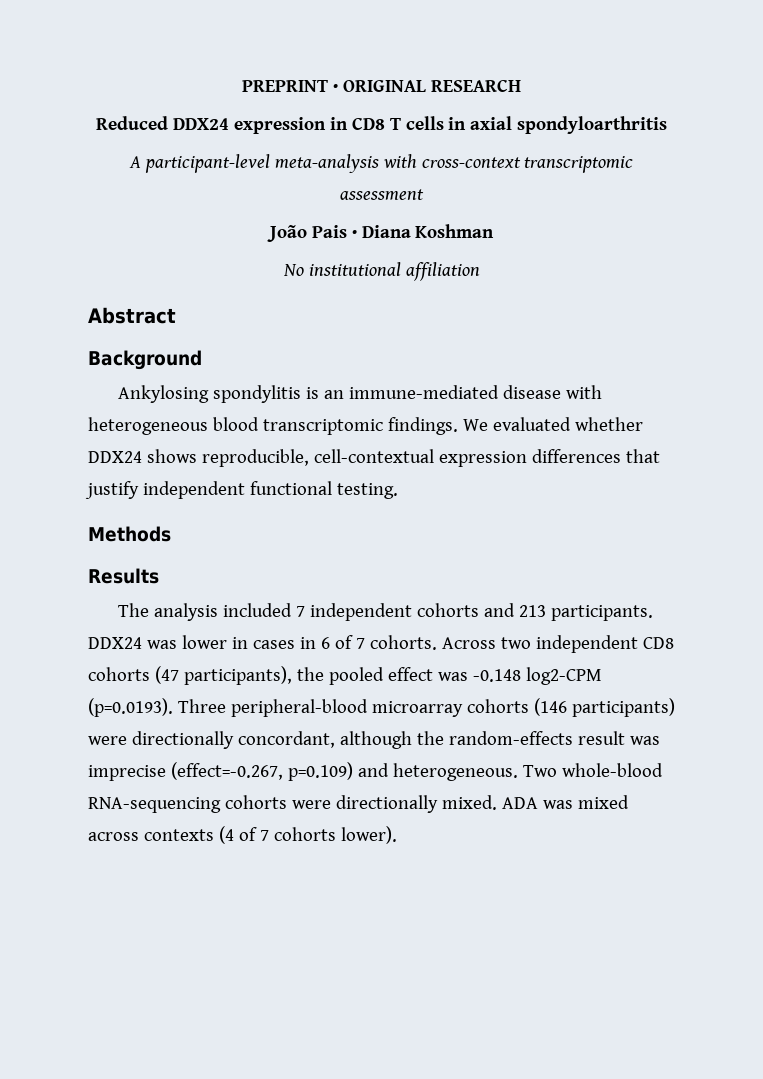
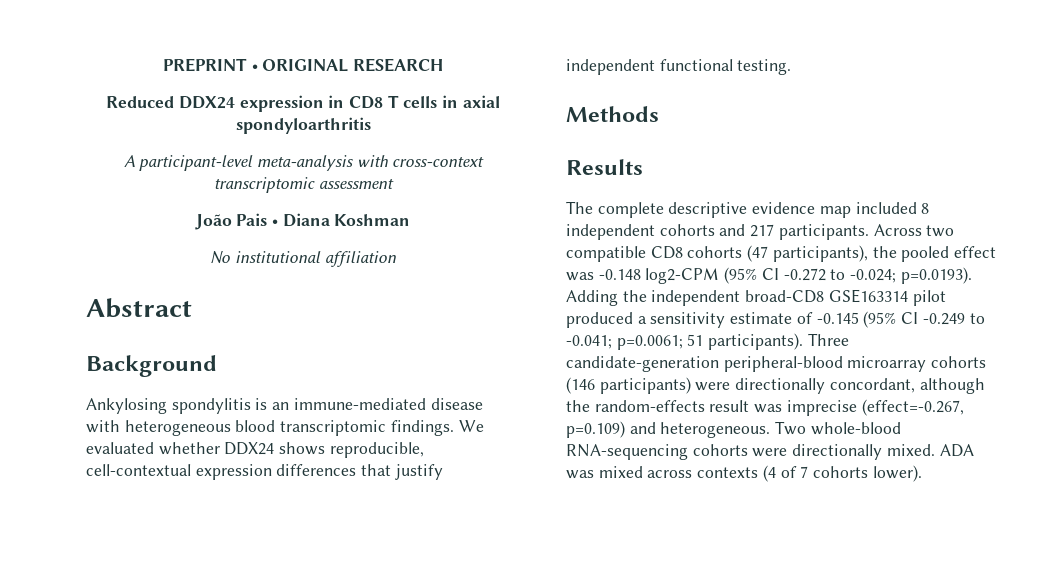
- The analysis included 7 independent cohorts and 213 participants. DDX24 was lower in cases in 6 of 7 cohorts.
+ The complete descriptive evidence map included 8 independent cohorts and 217 participants.
- Across two independent CD8 cohorts (47 participants), the pooled effect was -0.148 log2-CPM (p=0.0193). Three peripheral-blood microarray cohorts (146 participants) were directionally concordant, although the random-effects result was imprecise (effect=-0.267, p=0.109) and heterogeneous.
+ Across two compatible CD8 cohorts (47 participants), the pooled effect was -0.148 log2-CPM (95% CI -0.272 to -0.024; p=0.0193). Adding the independent broad-CD8 GSE163314 pilot produced a sensitivity estimate of -0.145 (95% CI -0.249 to -0.041; p=0.0061; 51 participants). Three candidate-generation peripheral-blood microarray cohorts (146 participants) were directionally concordant, although the random-effects result was imprecise (effect=-0.267, p=0.109) and heterogeneous.

